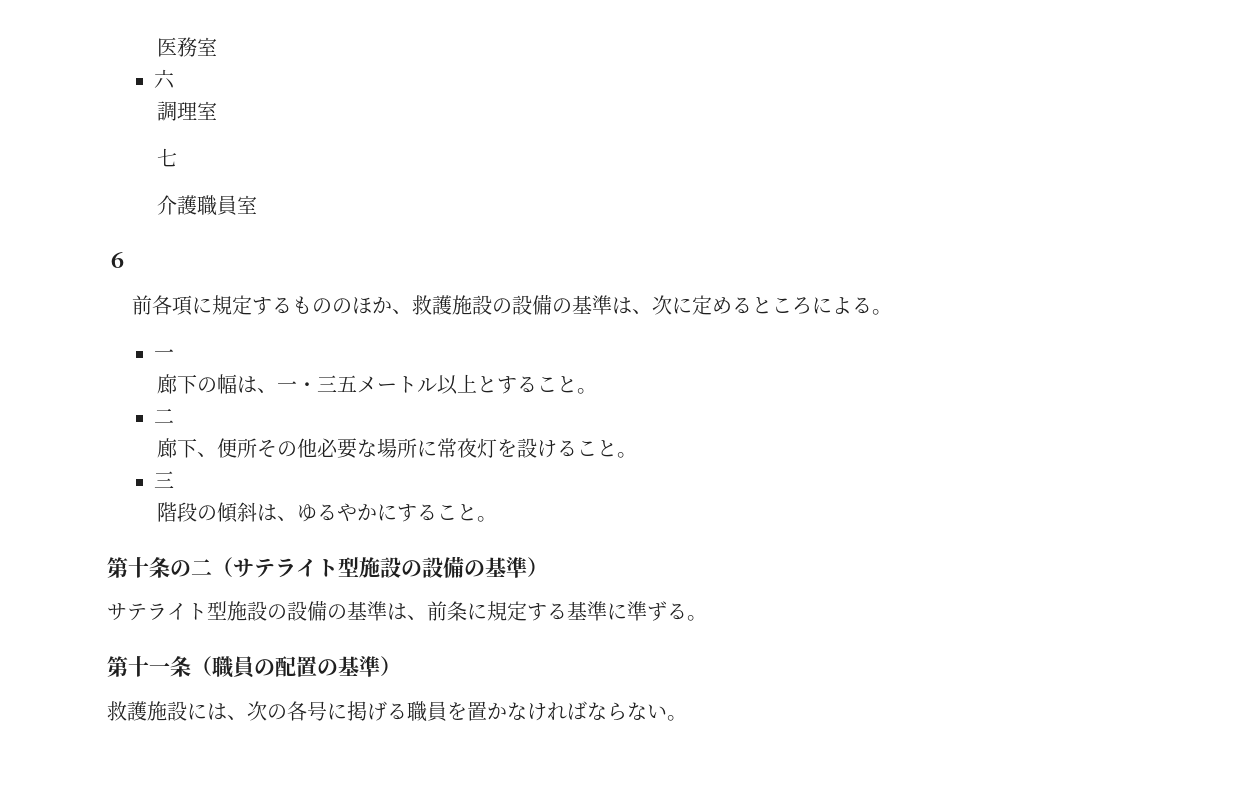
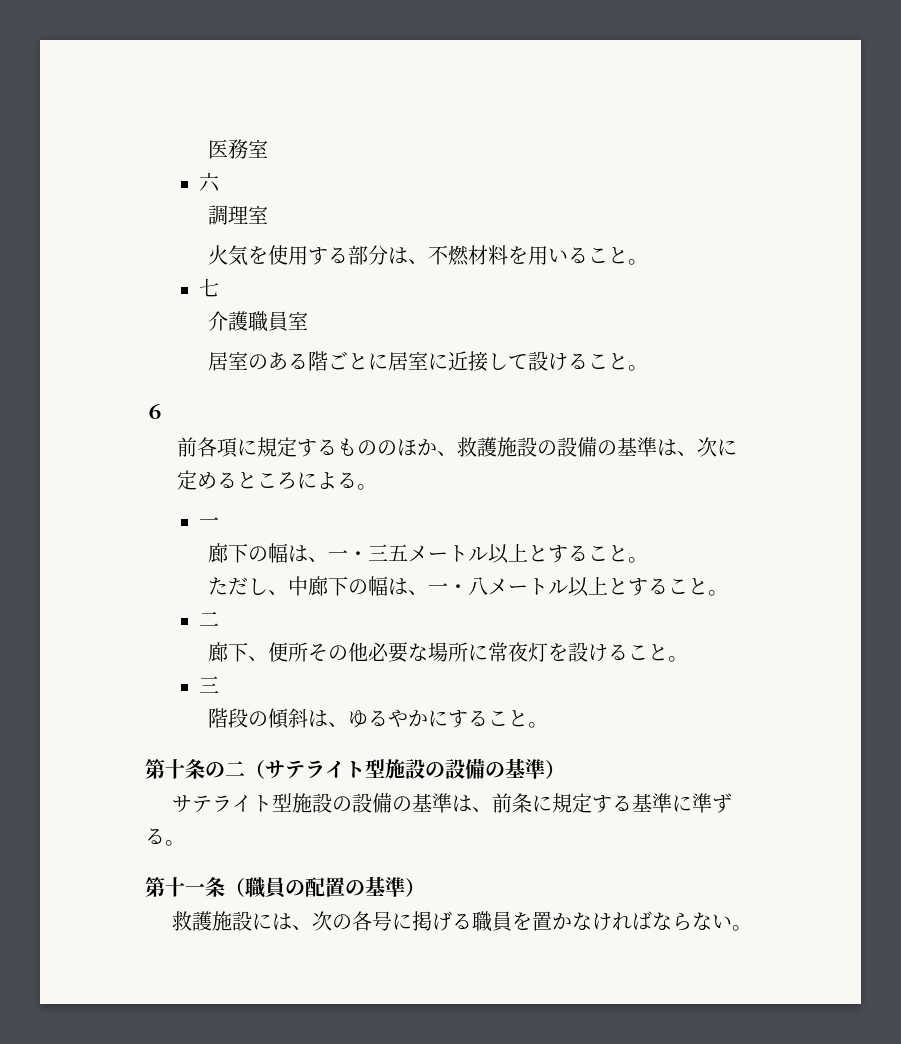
+ 火気を使用する部分は、不燃材料を用いること。
  七
  介護職員室
+ 居室のある階ごとに居室に近接して設けること。
+ ただし、中廊下の幅は、一・八メートル以上とすること。

